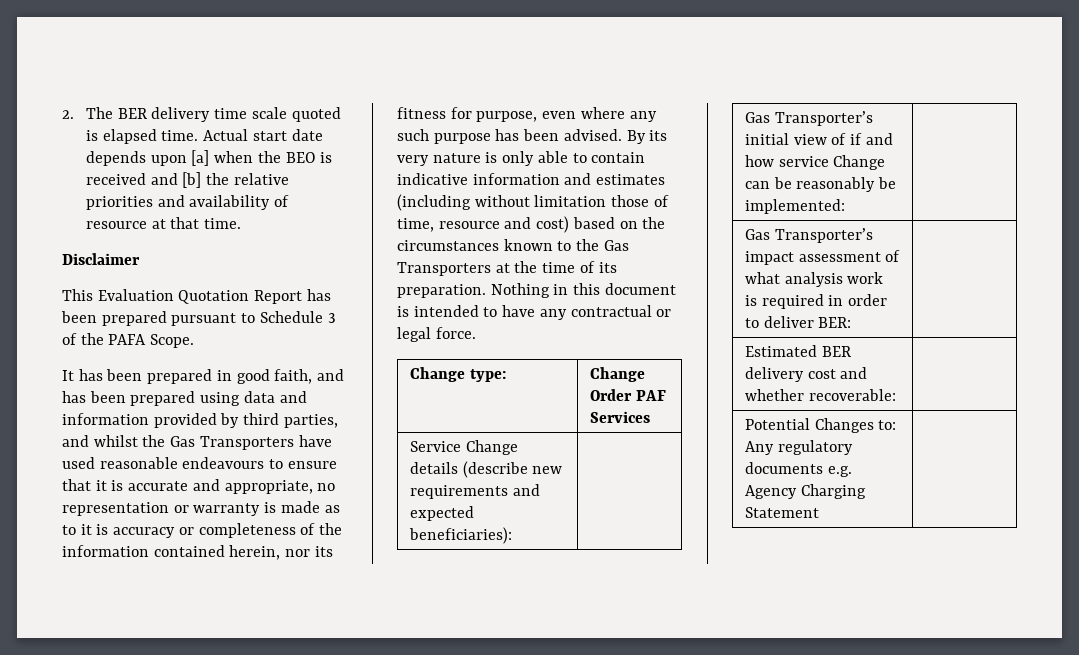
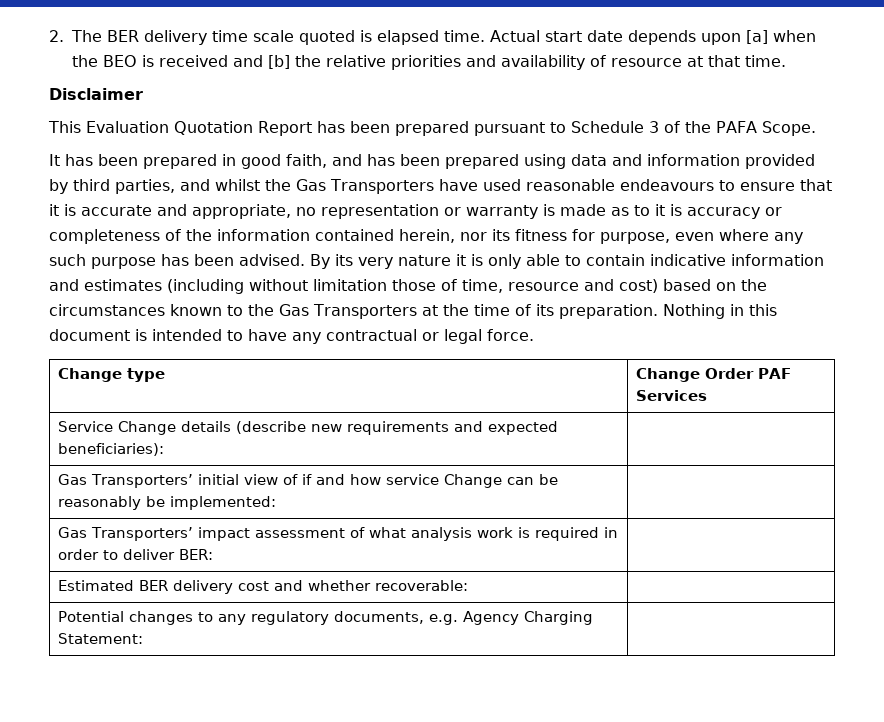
- By its very nature is only able to contain indicative information and estimates (including without limitation those of time, resource and cost) based on the circumstances known to the Gas Transporters at the time of its preparation.
+ By its very nature it is only able to contain indicative information and estimates (including without limitation those of time, resource and cost) based on the circumstances known to the Gas Transporters at the time of its preparation.
- Change type: | Change Order PAF Services
+ Change type | Change Order PAF Services
- Gas Transporter’s initial view of if and how service Change can be reasonably be implemented: |
+ Gas Transporters’ initial view of if and how service Change can be reasonably be implemented: |
- Gas Transporter’s impact assessment of what analysis work is required in order to deliver BER: |
+ Gas Transporters’ impact assessment of what analysis work is required in order to deliver BER: |
- Potential Changes to: Any regulatory documents e.g. Agency Charging Statement |
+ Potential changes to any regulatory documents, e.g. Agency Charging Statement: |

